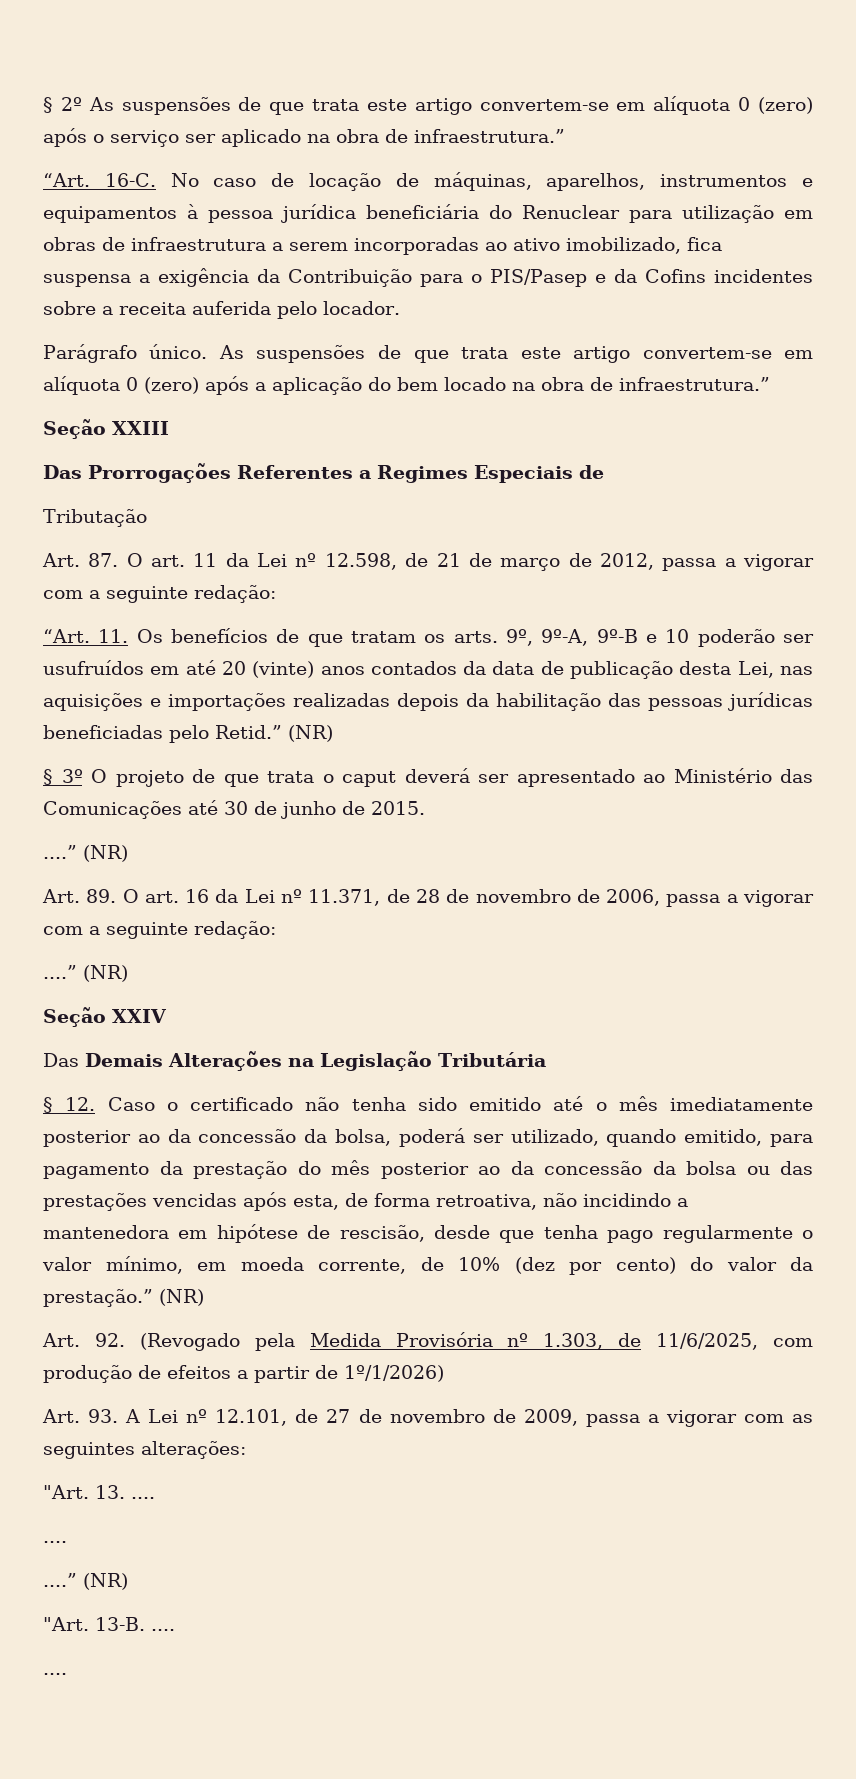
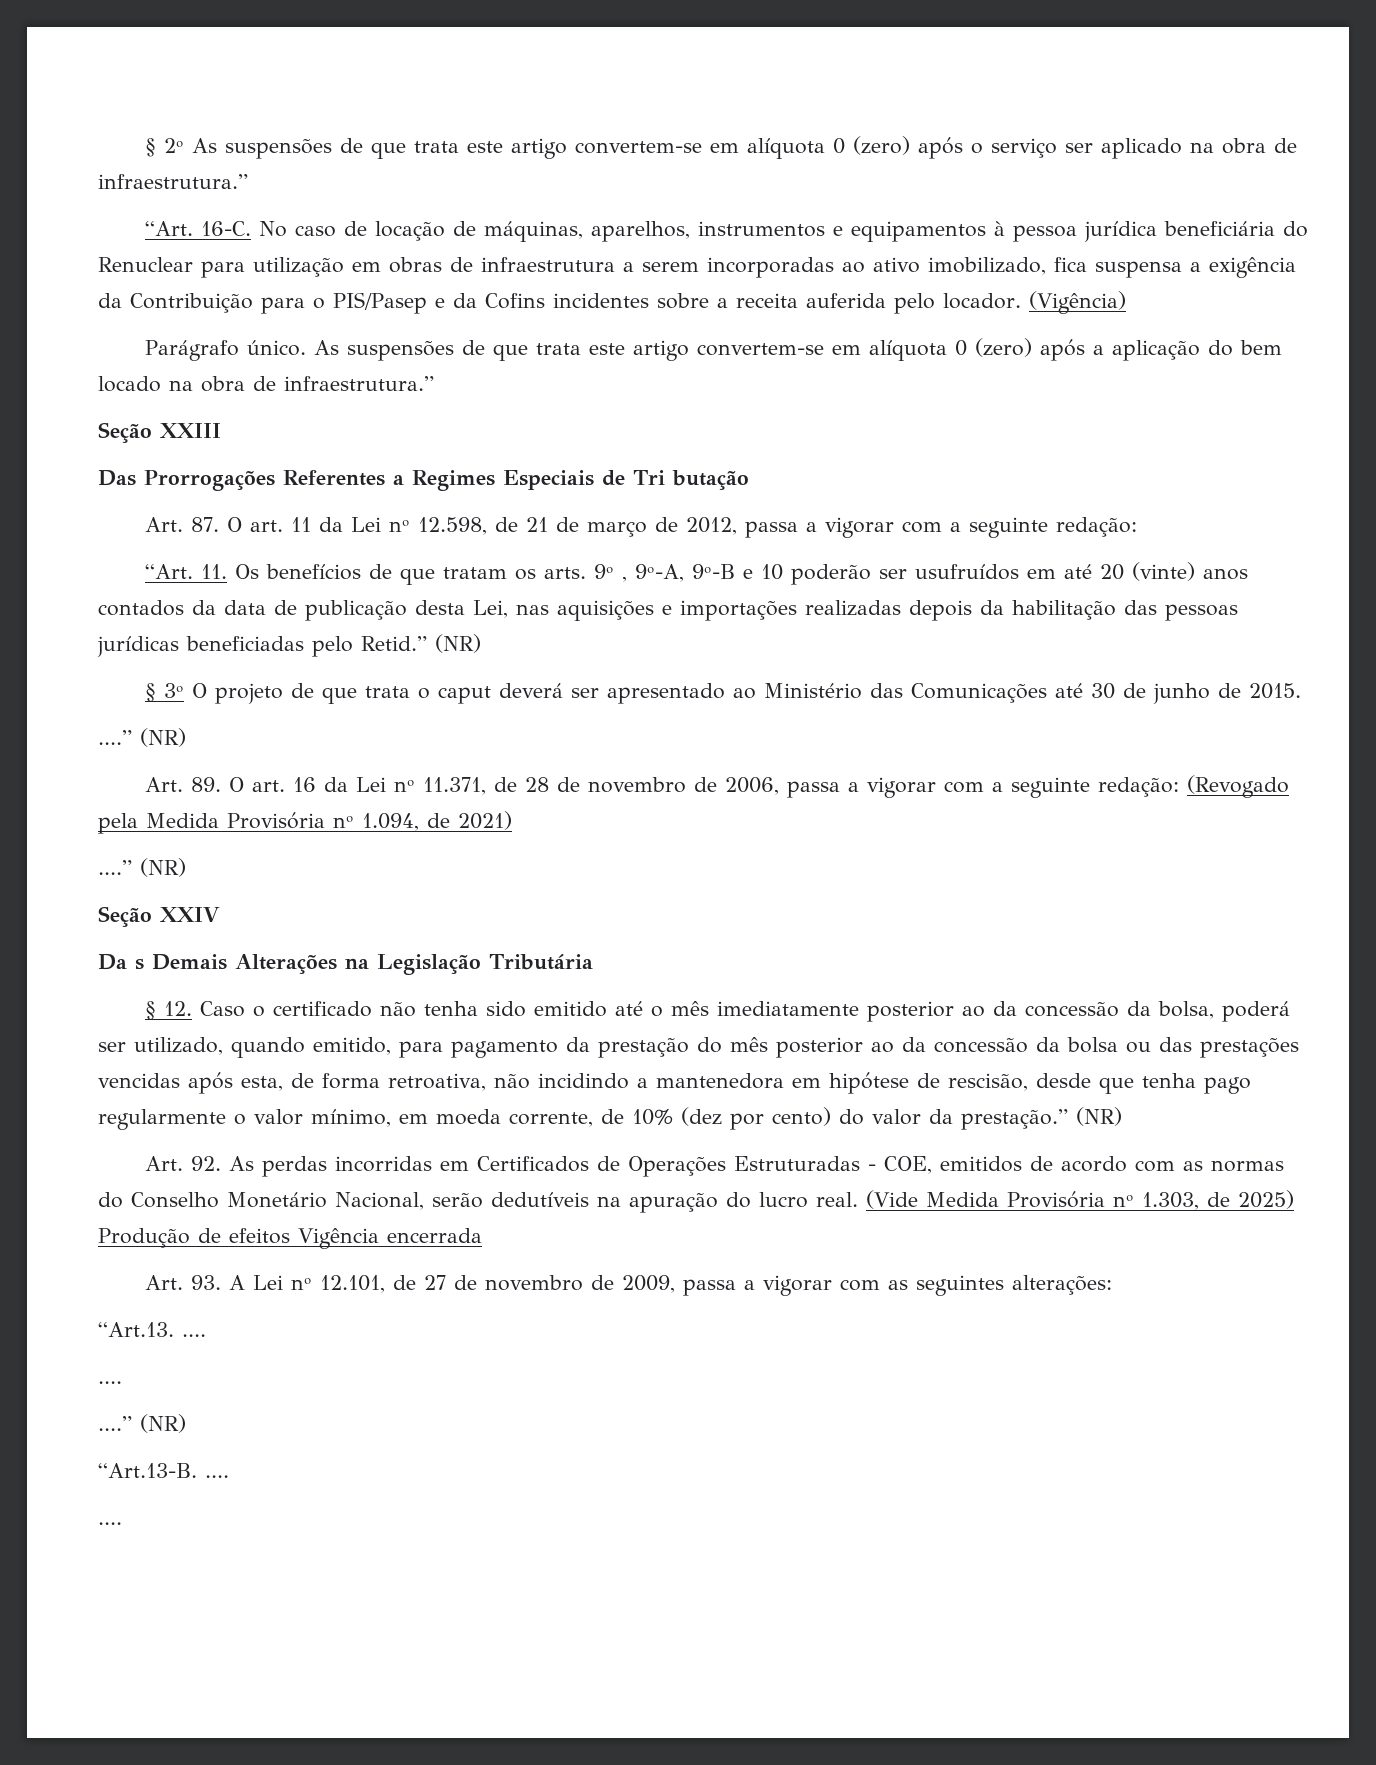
+ (Vigência)
- Das Prorrogações Referentes a Regimes Especiais de
- Tributação
+ Das Prorrogações Referentes a Regimes Especiais de Tri butação
- “Art. 11. Os benefícios de que tratam os arts. 9º, 9º-A, 9º-B e 10 poderão ser usufruídos em até 20 (vinte) anos contados da data de publicação desta Lei, nas aquisições e importações realizadas depois da habilitação das pessoas jurídicas beneficiadas pelo Retid.”
+ “Art. 11. Os benefícios de que tratam os arts. 9º , 9º-A, 9º-B e 10 poderão ser usufruídos em até 20 (vinte) anos contados da data de publicação desta Lei, nas aquisições e importações realizadas depois da habilitação das pessoas jurídicas beneficiadas pelo Retid.”
- Art. 89. O art. 16 da Lei nº 11.371, de 28 de novembro de 2006, passa a vigorar com a seguinte redação:
+ Art. 89. O art. 16 da Lei nº 11.371, de 28 de novembro de 2006, passa a vigorar com a seguinte redação: (Revogado pela Medida Provisória nº 1.094, de 2021)
- Das Demais Alterações na Legislação Tributária
+ Da s Demais Alterações na Legislação Tributária
- Art. 92. (Revogado pela Medida Provisória nº 1.303, de 11/6/2025, com produção de efeitos a partir de 1º/1/2026)
+ Art. 92. As perdas incorridas em Certificados de Operações Estruturadas - COE, emitidos de acordo com as normas do Conselho Monetário Nacional, serão dedutíveis na apuração do lucro real. (Vide Medida Provisória nº 1.303, de 2025) Produção de efeitos Vigência encerrada
- "Art. 13. ....
+ “Art.13. ....
- "Art. 13-B. ....
+ “Art.13-B. ....

